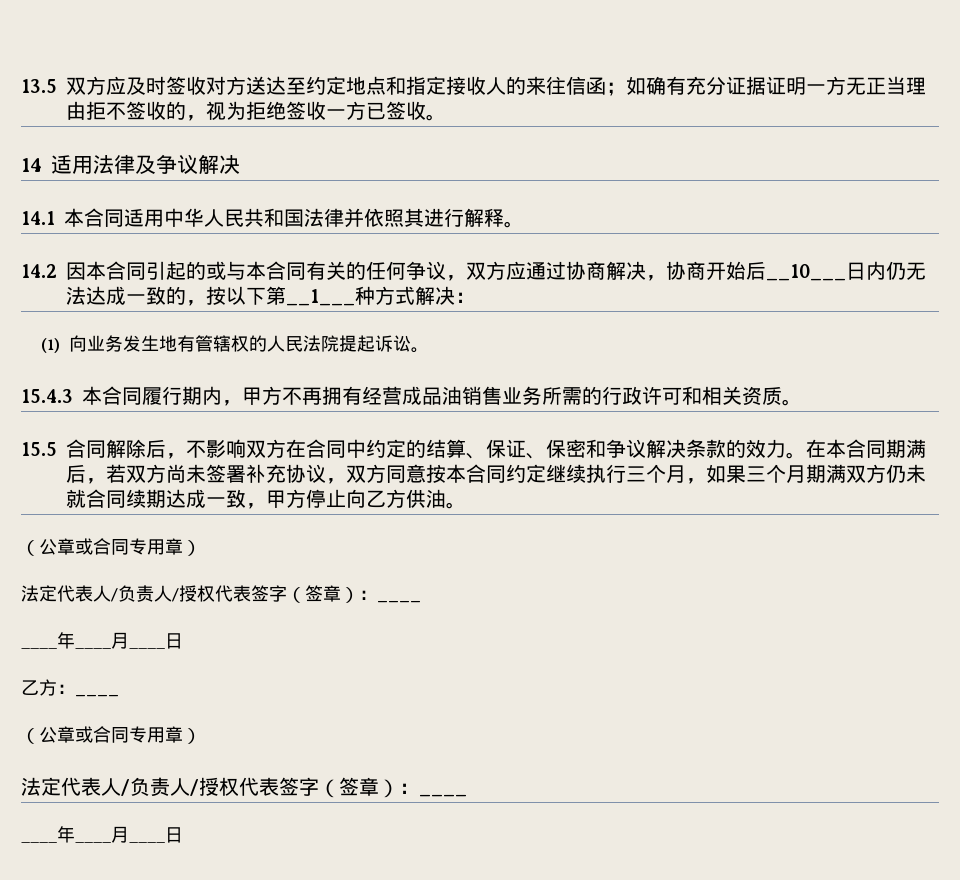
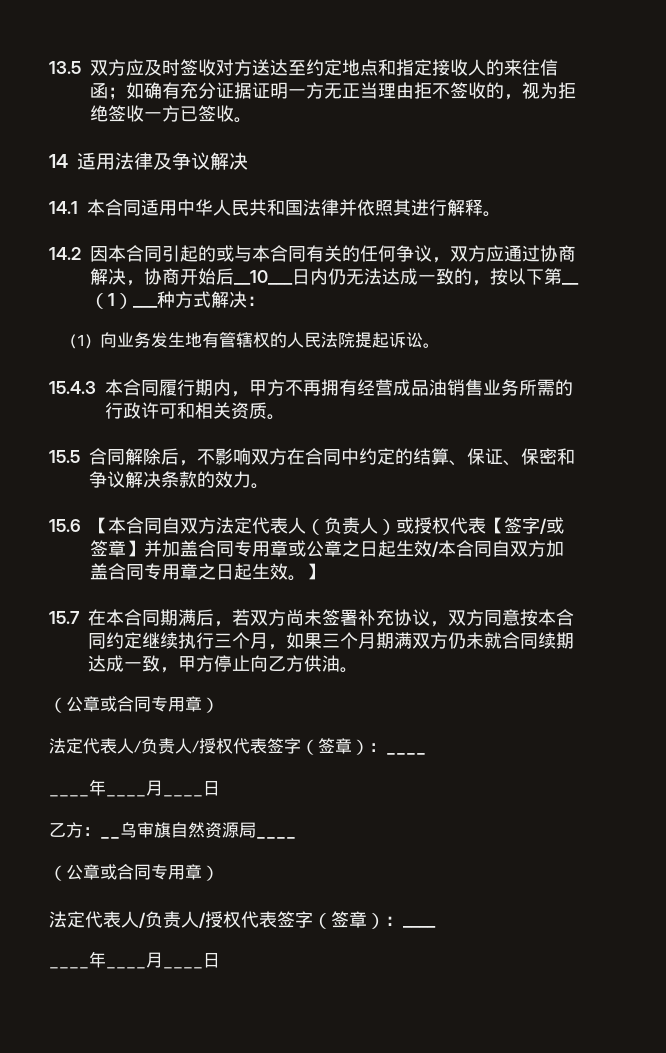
- 14.2因本合同引起的或与本合同有关的任何争议，双方应通过协商解决，协商开始后__10___日内仍无法达成一致的，按以下第__1___种方式解决：
+ 14.2因本合同引起的或与本合同有关的任何争议，双方应通过协商解决，协商开始后__10___日内仍无法达成一致的，按以下第__（1）___种方式解决：
- 15.5合同解除后，不影响双方在合同中约定的结算、保证、保密和争议解决条款的效力。在本合同期满后，若双方尚未签署补充协议，双方同意按本合同约定继续执行三个月，如果三个月期满双方仍未就合同续期达成一致，甲方停止向乙方供油。
+ 15.5合同解除后，不影响双方在合同中约定的结算、保证、保密和争议解决条款的效力。
+ 15.6【本合同自双方法定代表人（负责人）或授权代表【签字/或签章】并加盖合同专用章或公章之日起生效/本合同自双方加盖合同专用章之日起生效。】
+ 15.7在本合同期满后，若双方尚未签署补充协议，双方同意按本合同约定继续执行三个月，如果三个月期满双方仍未就合同续期达成一致，甲方停止向乙方供油。
- 乙方：____
+ 乙方：__乌审旗自然资源局____

